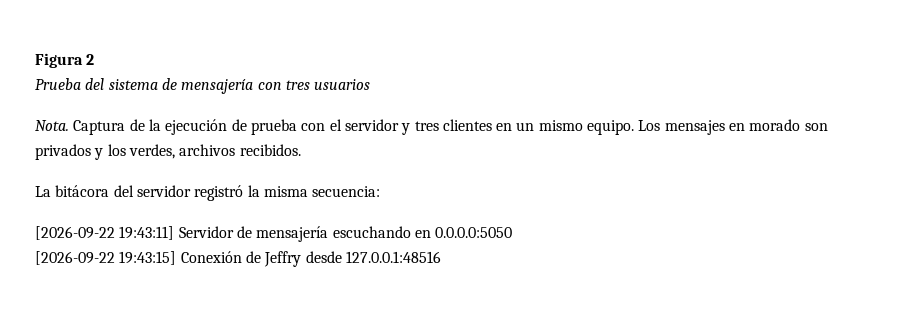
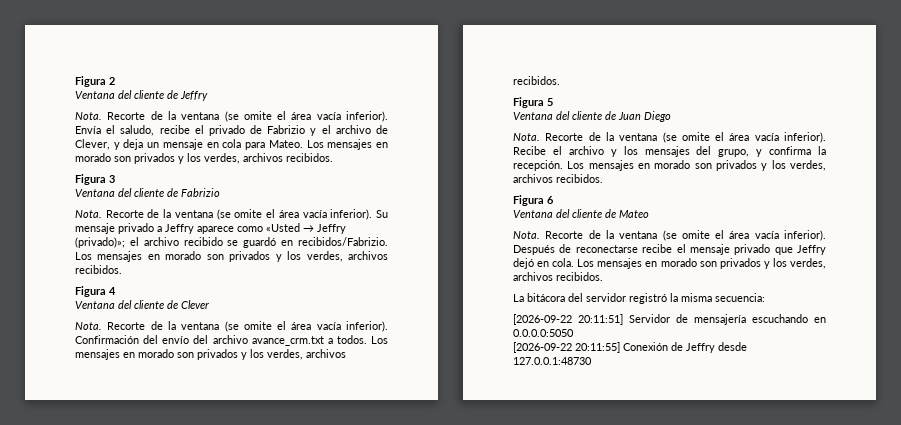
- Prueba del sistema de mensajería con tres usuarios
- Nota. Captura de la ejecución de prueba con el servidor y tres clientes en un mismo equipo.
+ Ventana del cliente de Jeffry
+ Nota. Recorte de la ventana (se omite el área vacía inferior). Envía el saludo, recibe el privado de Fabrizio y el archivo de Clever, y deja un mensaje en cola para Mateo. Los mensajes en morado son privados y los verdes, archivos recibidos.
+ Figura 3
+ Ventana del cliente de Fabrizio
+ Nota. Recorte de la ventana (se omite el área vacía inferior). Su mensaje privado a Jeffry aparece como «Usted → Jeffry (privado)»; el archivo recibido se guardó en recibidos/Fabrizio. Los mensajes en morado son privados y los verdes, archivos recibidos.
+ Figura 4
+ Ventana del cliente de Clever
+ Nota. Recorte de la ventana (se omite el área vacía inferior). Confirmación del envío del archivo avance_crm.txt a todos. Los mensajes en morado son privados y los verdes, archivos recibidos.
+ Figura 5
+ Ventana del cliente de Juan Diego
+ Nota. Recorte de la ventana (se omite el área vacía inferior). Recibe el archivo y los mensajes del grupo, y confirma la recepción. Los mensajes en morado son privados y los verdes, archivos recibidos.
+ Figura 6
+ Ventana del cliente de Mateo
+ Nota. Recorte de la ventana (se omite el área vacía inferior). Después de reconectarse recibe el mensaje privado que Jeffry dejó en cola.
- [2026-09-22 19:43:11] Servidor de mensajería escuchando en 0.0.0.0:5050
+ [2026-09-22 20:11:51] Servidor de mensajería escuchando en 0.0.0.0:5050
- [2026-09-22 19:43:15] Conexión de Jeffry desde 127.0.0.1:48516
+ [2026-09-22 20:11:55] Conexión de Jeffry desde 127.0.0.1:48730

